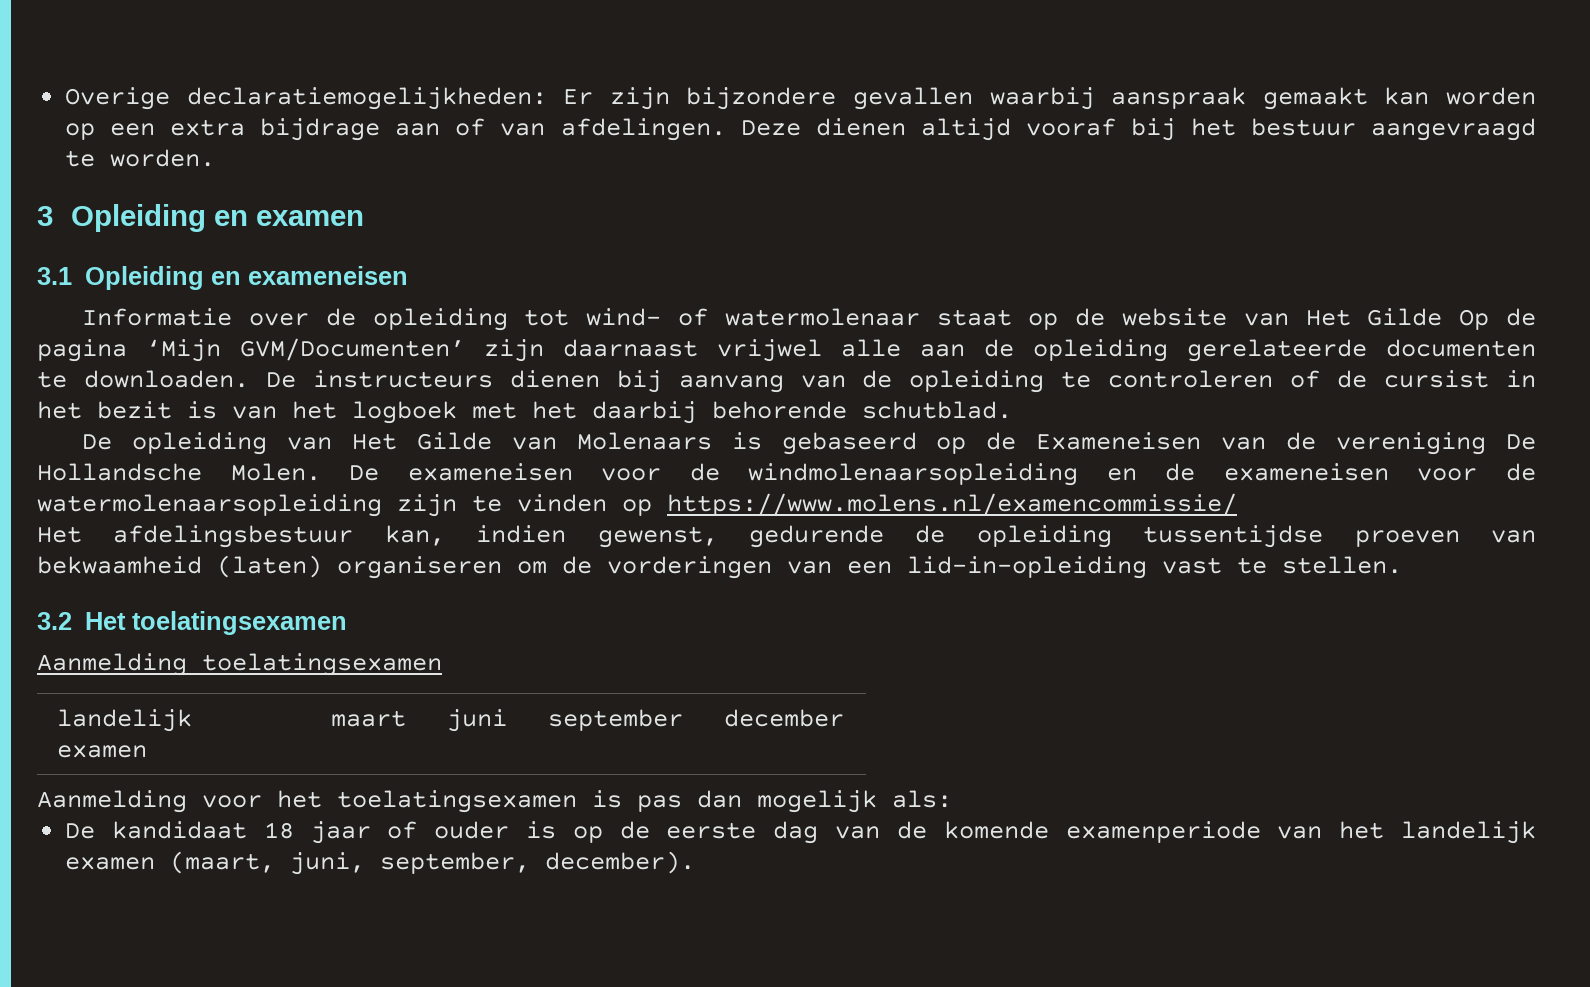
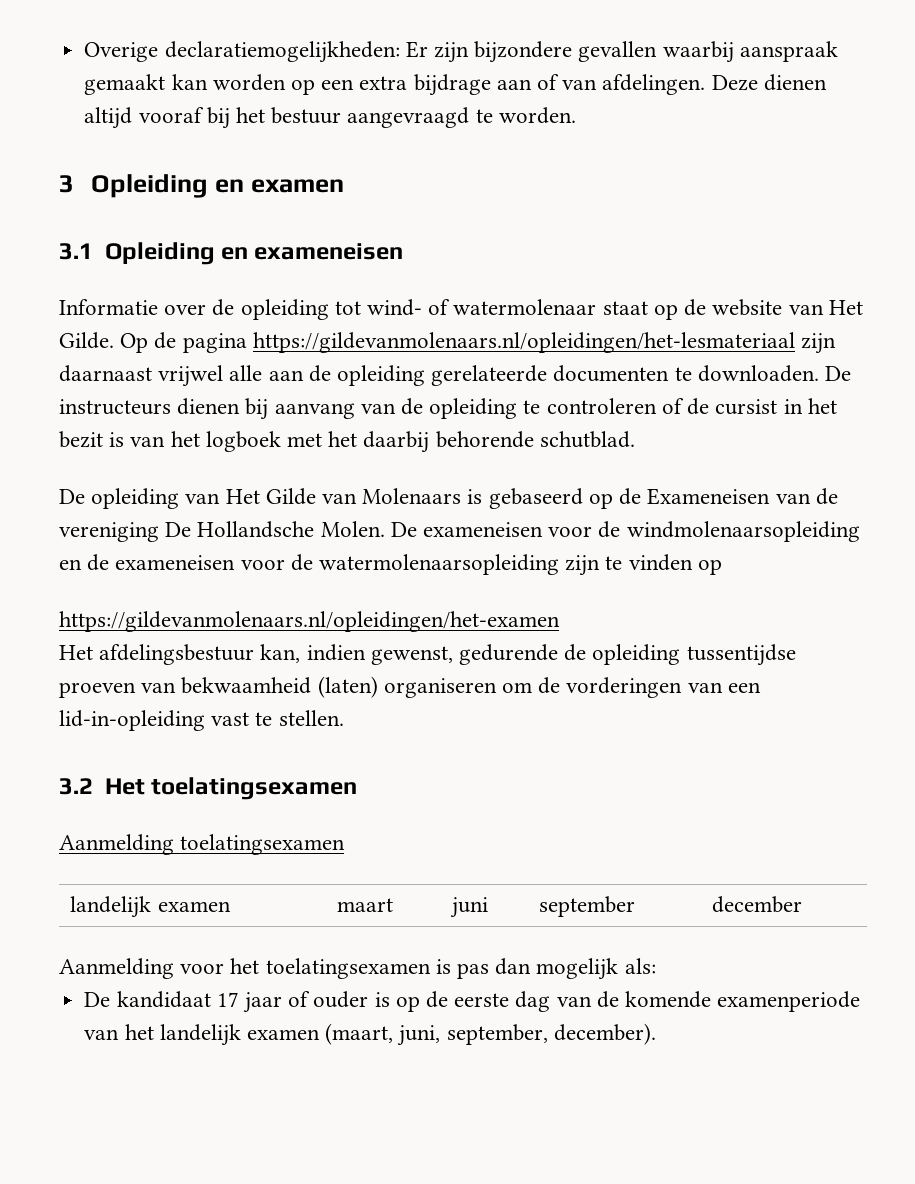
- Informatie over de opleiding tot wind- of watermolenaar staat op de website van Het Gilde Op de pagina ‘Mijn GVM/Documenten’ zijn daarnaast vrijwel alle aan de opleiding gerelateerde documenten te downloaden.
+ Informatie over de opleiding tot wind- of watermolenaar staat op de website van Het Gilde. Op de pagina https://gildevanmolenaars.nl/opleidingen/het-lesmateriaal zijn daarnaast vrijwel alle aan de opleiding gerelateerde documenten te downloaden.
- De exameneisen voor de windmolenaarsopleiding en de exameneisen voor de watermolenaarsopleiding zijn te vinden op https://www.molens.nl/examencommissie/
+ De exameneisen voor de windmolenaarsopleiding en de exameneisen voor de watermolenaarsopleiding zijn te vinden op
+ https://gildevanmolenaars.nl/opleidingen/het-examen
- De kandidaat 18 jaar of ouder is op de eerste dag van de komende examenperiode van het landelijk examen (maart, juni, september, december).
+ De kandidaat 17 jaar of ouder is op de eerste dag van de komende examenperiode van het landelijk examen (maart, juni, september, december).

